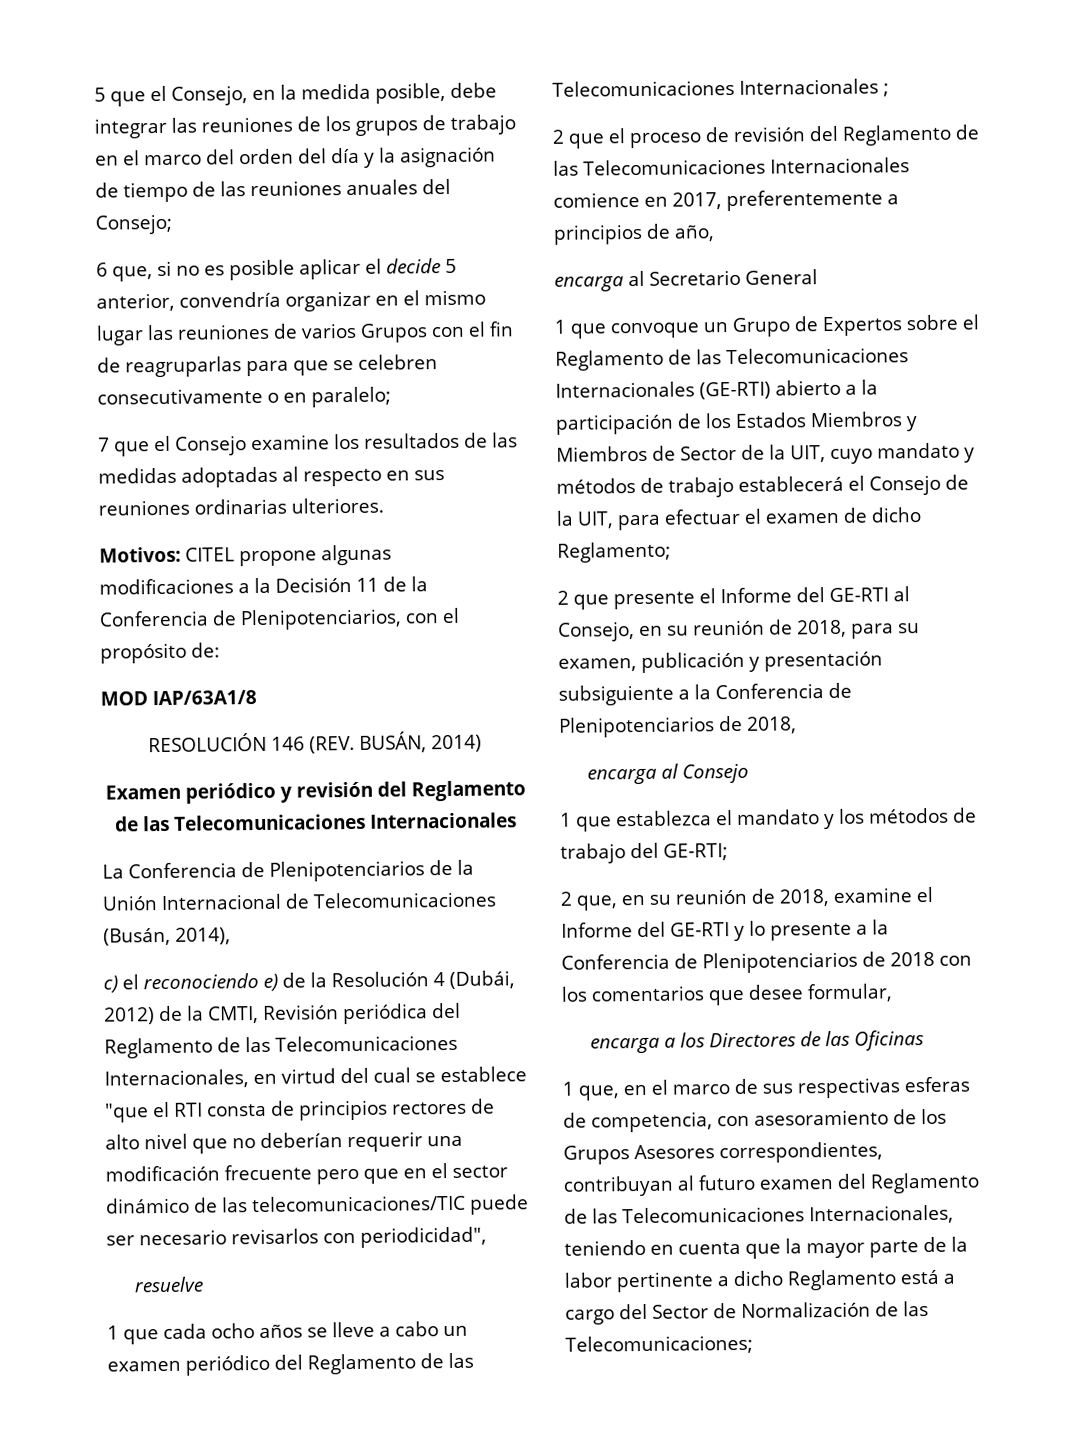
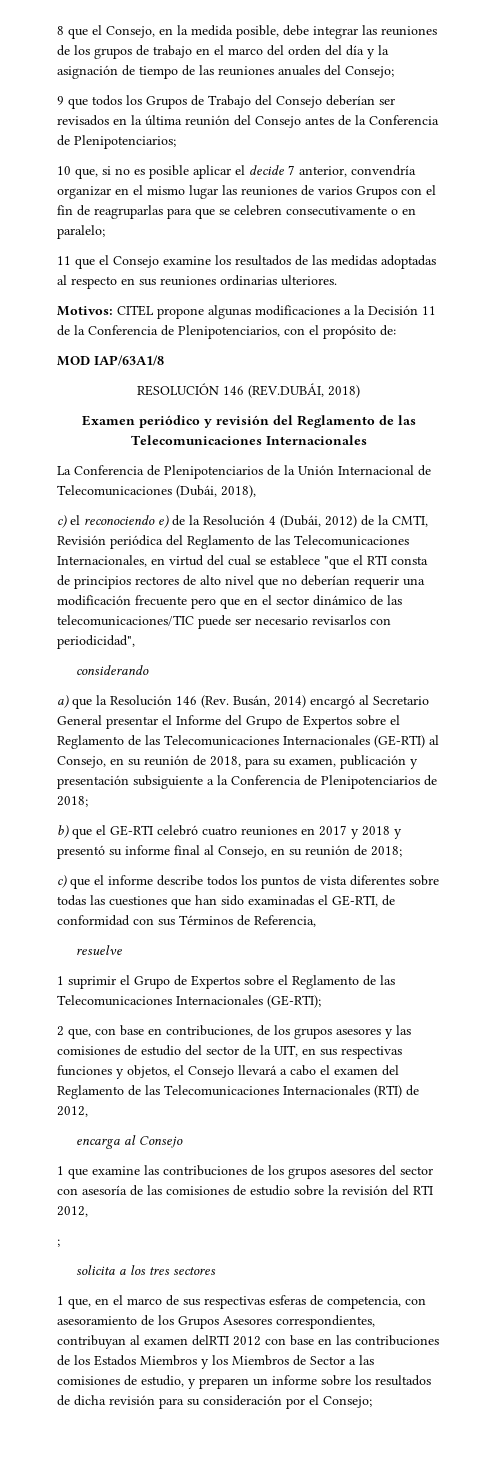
- 5 que el Consejo, en la medida posible, debe integrar las reuniones de los grupos de trabajo en el marco del orden del día y la asignación de tiempo de las reuniones anuales del Consejo;
+ 8 que el Consejo, en la medida posible, debe integrar las reuniones de los grupos de trabajo en el marco del orden del día y la asignación de tiempo de las reuniones anuales del Consejo;
- 6 que, si no es posible aplicar el decide 5 anterior, convendría organizar en el mismo lugar las reuniones de varios Grupos con el fin de reagruparlas para que se celebren consecutivamente o en paralelo;
+ 9 que todos los Grupos de Trabajo del Consejo deberían ser revisados en la última reunión del Consejo antes de la Conferencia de Plenipotenciarios;
+ 10 que, si no es posible aplicar el decide 7 anterior, convendría organizar en el mismo lugar las reuniones de varios Grupos con el fin de reagruparlas para que se celebren consecutivamente o en paralelo;
- 7 que el Consejo examine los resultados de las medidas adoptadas al respecto en sus reuniones ordinarias ulteriores.
+ 11 que el Consejo examine los resultados de las medidas adoptadas al respecto en sus reuniones ordinarias ulteriores.
- RESOLUCIÓN 146 (REV. BUSÁN, 2014)
+ RESOLUCIÓN 146 (REV.DUBÁI, 2018)
- La Conferencia de Plenipotenciarios de la Unión Internacional de Telecomunicaciones (Busán, 2014),
+ La Conferencia de Plenipotenciarios de la Unión Internacional de Telecomunicaciones (Dubái, 2018),
+ considerando
+ a) que la Resolución 146 (Rev. Busán, 2014) encargó al Secretario General presentar el Informe del Grupo de Expertos sobre el Reglamento de las Telecomunicaciones Internacionales (GE-RTI) al Consejo, en su reunión de 2018, para su examen, publicación y presentación subsiguiente a la Conferencia de Plenipotenciarios de 2018;
+ b) que el GE-RTI celebró cuatro reuniones en 2017 y 2018 y presentó su informe final al Consejo, en su reunión de 2018;
+ c) que el informe describe todos los puntos de vista diferentes sobre todas las cuestiones que han sido examinadas el GE-RTI, de conformidad con sus Términos de Referencia,
  resuelve
- 1 que cada ocho años se lleve a cabo un examen periódico del Reglamento de las Telecomunicaciones Internacionales ;
- 2 que el proceso de revisión del Reglamento de las Telecomunicaciones Internacionales comience en 2017, preferentemente a principios de año,
- encarga al Secretario General
- 1 que convoque un Grupo de Expertos sobre el Reglamento de las Telecomunicaciones Internacionales (GE-RTI) abierto a la participación de los Estados Miembros y Miembros de Sector de la UIT, cuyo mandato y métodos de trabajo establecerá el Consejo de la UIT, para efectuar el examen de dicho Reglamento;
- 2 que presente el Informe del GE-RTI al Consejo, en su reunión de 2018, para su examen, publicación y presentación subsiguiente a la Conferencia de Plenipotenciarios de 2018,
+ 1 suprimir el Grupo de Expertos sobre el Reglamento de las Telecomunicaciones Internacionales (GE-RTI);
+ 2 que, con base en contribuciones, de los grupos asesores y las comisiones de estudio del sector de la UIT, en sus respectivas funciones y objetos, el Consejo llevará a cabo el examen del Reglamento de las Telecomunicaciones Internacionales (RTI) de 2012,
- 1 que establezca el mandato y los métodos de trabajo del GE-RTI;
- 2 que, en su reunión de 2018, examine el Informe del GE-RTI y lo presente a la Conferencia de Plenipotenciarios de 2018 con los comentarios que desee formular,
- encarga a los Directores de las Oficinas
+ 1 que examine las contribuciones de los grupos asesores del sector con asesoría de las comisiones de estudio sobre la revisión del RTI 2012,
+ ;
+ solicita a los tres sectores
- 1 que, en el marco de sus respectivas esferas de competencia, con asesoramiento de los Grupos Asesores correspondientes, contribuyan al futuro examen del Reglamento de las Telecomunicaciones Internacionales, teniendo en cuenta que la mayor parte de la labor pertinente a dicho Reglamento está a cargo del Sector de Normalización de las Telecomunicaciones;
+ 1 que, en el marco de sus respectivas esferas de competencia, con asesoramiento de los Grupos Asesores correspondientes, contribuyan al examen delRTI 2012 con base en las contribuciones de los Estados Miembros y los Miembros de Sector a las comisiones de estudio, y preparen un informe sobre los resultados de dicha revisión para su consideración por el Consejo;

